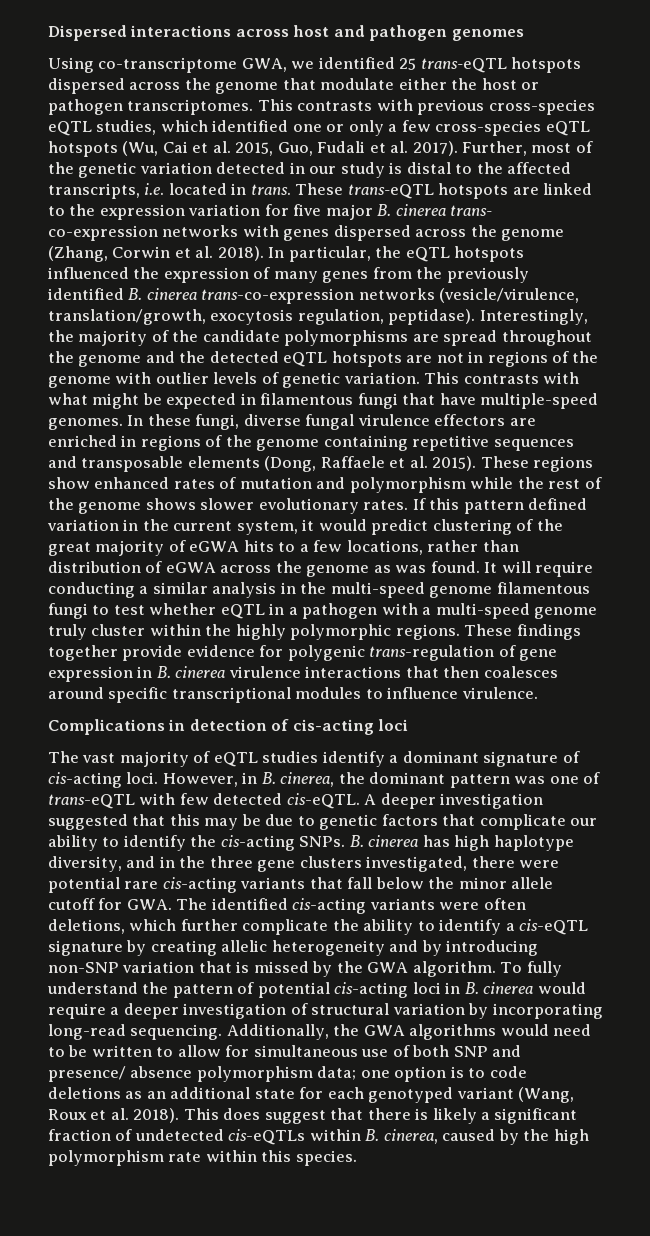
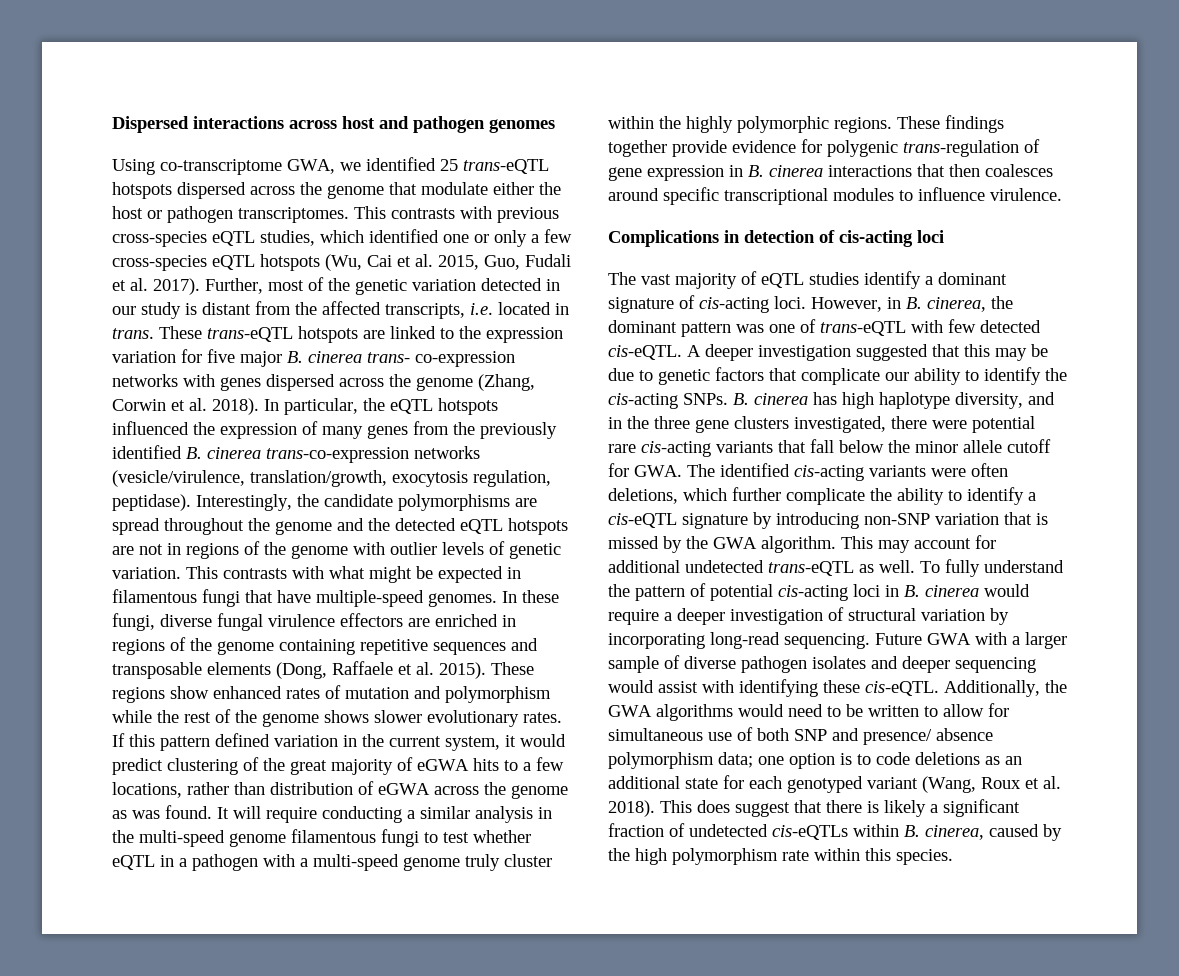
- Further, most of the genetic variation detected in our study is distal to the affected transcripts, i.e. located in trans.
+ Further, most of the genetic variation detected in our study is distant from the affected transcripts, i.e. located in trans.
- Interestingly, the majority of the candidate polymorphisms are spread throughout the genome and the detected eQTL hotspots are not in regions of the genome with outlier levels of genetic variation.
+ Interestingly, the candidate polymorphisms are spread throughout the genome and the detected eQTL hotspots are not in regions of the genome with outlier levels of genetic variation.
- These findings together provide evidence for polygenic trans-regulation of gene expression in B. cinerea virulence interactions that then coalesces around specific transcriptional modules to influence virulence.
+ These findings together provide evidence for polygenic trans-regulation of gene expression in B. cinerea interactions that then coalesces around specific transcriptional modules to influence virulence.
- B. cinerea has high haplotype diversity, and in the three gene clusters investigated, there were potential rare cis-acting variants that fall below the minor allele cutoff for GWA. The identified cis-acting variants were often deletions, which further complicate the ability to identify a cis-eQTL signature by creating allelic heterogeneity and by introducing non-SNP variation that is missed by the GWA algorithm.
+ B. cinerea has high haplotype diversity, and in the three gene clusters investigated, there were potential rare cis-acting variants that fall below the minor allele cutoff for GWA. The identified cis-acting variants were often deletions, which further complicate the ability to identify a cis-eQTL signature by introducing non-SNP variation that is missed by the GWA algorithm.
+ This may account for additional undetected trans-eQTL as well.
+ Future GWA with a larger sample of diverse pathogen isolates and deeper sequencing would assist with identifying these cis-eQTL.

